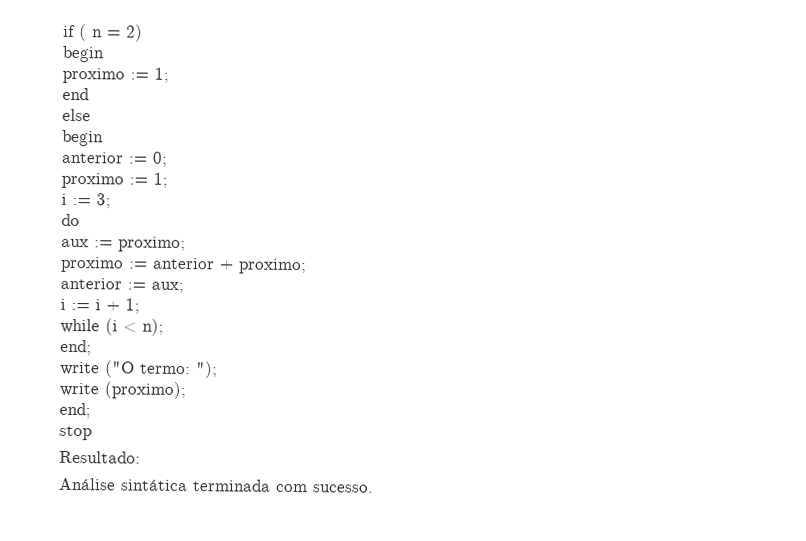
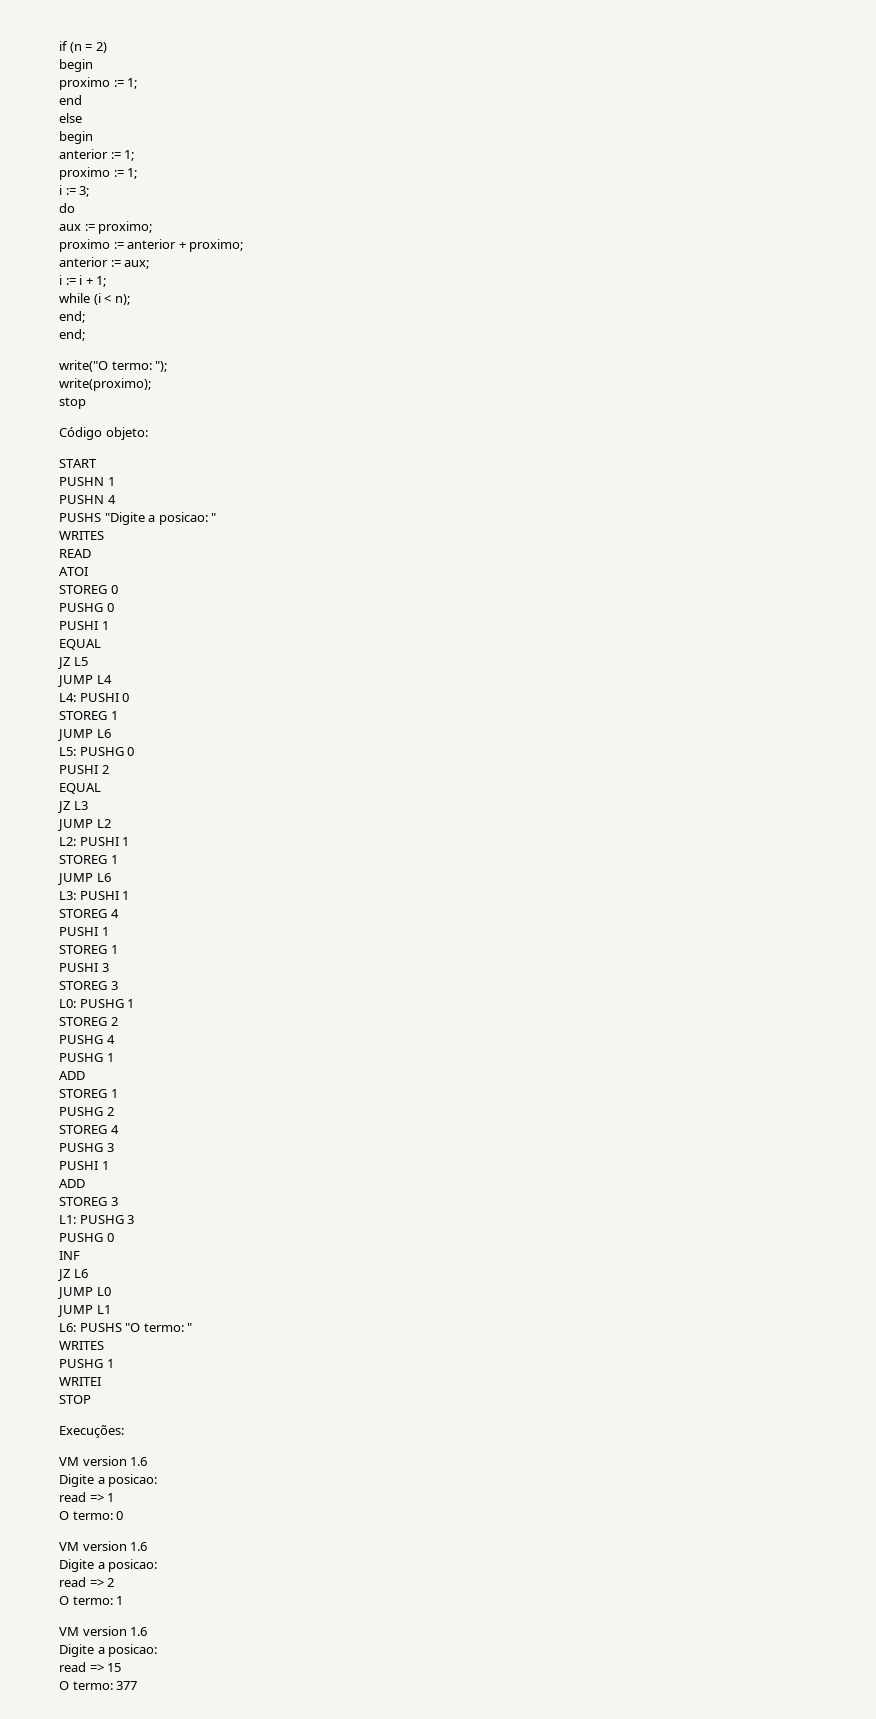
- if ( n = 2)
+ if (n = 2)
- anterior := 0;
+ anterior := 1;
  while (i < n);
  end;
- write ("O termo: ");
+ end;
+ write("O termo: ");
- write (proximo);
- end;
+ write(proximo);
  stop
- Resultado:
- Análise sintática terminada com sucesso.
+ Código objeto:
+ START
+ PUSHN 1
+ PUSHN 4
+ PUSHS "Digite a posicao: "
+ WRITES
+ READ
+ ATOI
+ STOREG 0
+ PUSHG 0
+ PUSHI 1
+ EQUAL
+ JZ L5
+ JUMP L4
+ L4: PUSHI 0
+ STOREG 1
+ JUMP L6
+ L5: PUSHG 0
+ PUSHI 2
+ EQUAL
+ JZ L3
+ JUMP L2
+ L2: PUSHI 1
+ STOREG 1
+ JUMP L6
+ L3: PUSHI 1
+ STOREG 4
+ PUSHI 1
+ STOREG 1
+ PUSHI 3
+ STOREG 3
+ L0: PUSHG 1
+ STOREG 2
+ PUSHG 4
+ PUSHG 1
+ ADD
+ STOREG 1
+ PUSHG 2
+ STOREG 4
+ PUSHG 3
+ PUSHI 1
+ ADD
+ STOREG 3
+ L1: PUSHG 3
+ PUSHG 0
+ INF
+ JZ L6
+ JUMP L0
+ JUMP L1
+ L6: PUSHS "O termo: "
+ WRITES
+ PUSHG 1
+ WRITEI
+ STOP
+ Execuções:
+ VM version 1.6
+ Digite a posicao:
+ read => 1
+ O termo: 0
+ VM version 1.6
+ Digite a posicao:
+ read => 2
+ O termo: 1
+ VM version 1.6
+ Digite a posicao:
+ read => 15
+ O termo: 377

